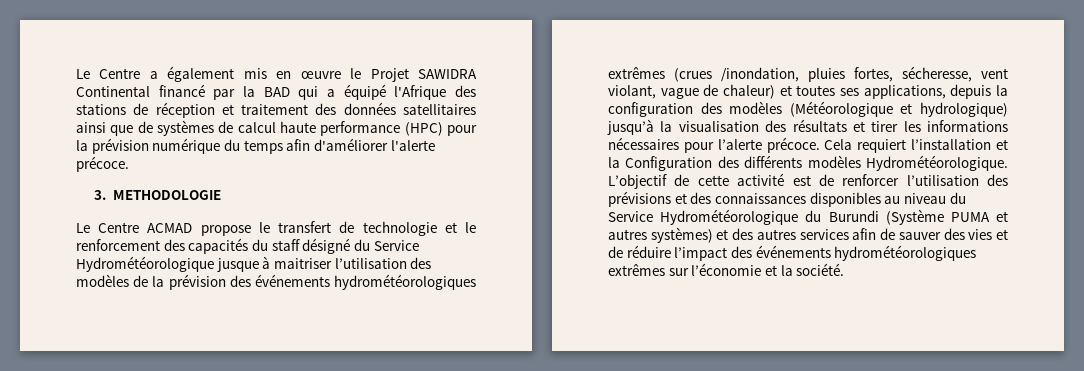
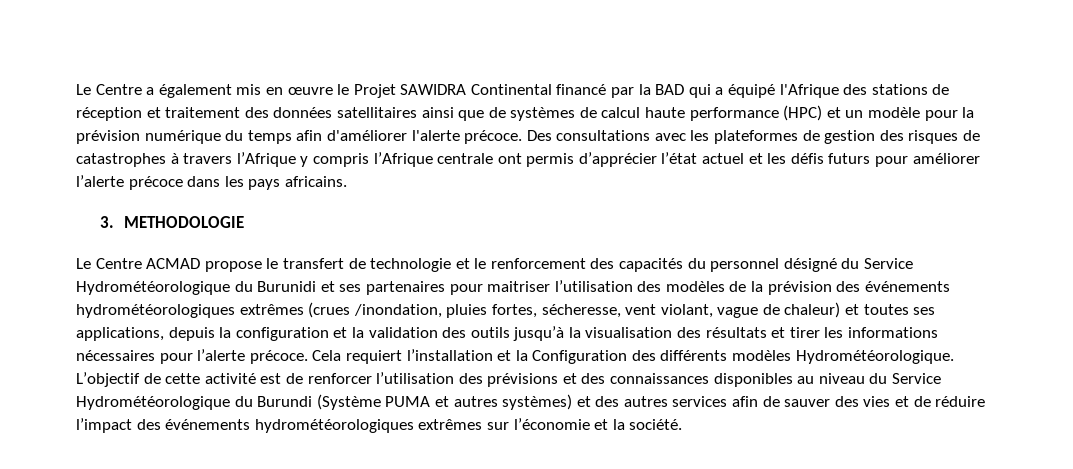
- Le Centre a également mis en œuvre le Projet SAWIDRA Continental financé par la BAD qui a équipé l'Afrique des stations de réception et traitement des données satellitaires ainsi que de systèmes de calcul haute performance (HPC) pour la prévision numérique du temps afin d'améliorer l'alerte précoce.
+ Le Centre a également mis en œuvre le Projet SAWIDRA Continental financé par la BAD qui a équipé l'Afrique des stations de réception et traitement des données satellitaires ainsi que de systèmes de calcul haute performance (HPC) et un modèle pour la prévision numérique du temps afin d'améliorer l'alerte précoce. Des consultations avec les plateformes de gestion des risques de catastrophes à travers l’Afrique y compris l’Afrique centrale ont permis d’apprécier l’état actuel et les défis futurs pour améliorer l’alerte précoce dans les pays africains.
- Le Centre ACMAD propose le transfert de technologie et le renforcement des capacités du staff désigné du Service Hydrométéorologique jusque à maitriser l’utilisation des modèles de la prévision des événements hydrométéorologiques extrêmes (crues /inondation, pluies fortes, sécheresse, vent violant, vague de chaleur) et toutes ses applications, depuis la configuration des modèles (Météorologique et hydrologique) jusqu’à la visualisation des résultats et tirer les informations nécessaires pour l’alerte précoce.
+ Le Centre ACMAD propose le transfert de technologie et le renforcement des capacités du personnel désigné du Service Hydrométéorologique du Burunidi et ses partenaires pour maitriser l’utilisation des modèles de la prévision des événements hydrométéorologiques extrêmes (crues /inondation, pluies fortes, sécheresse, vent violant, vague de chaleur) et toutes ses applications, depuis la configuration et la validation des outils jusqu’à la visualisation des résultats et tirer les informations nécessaires pour l’alerte précoce.

